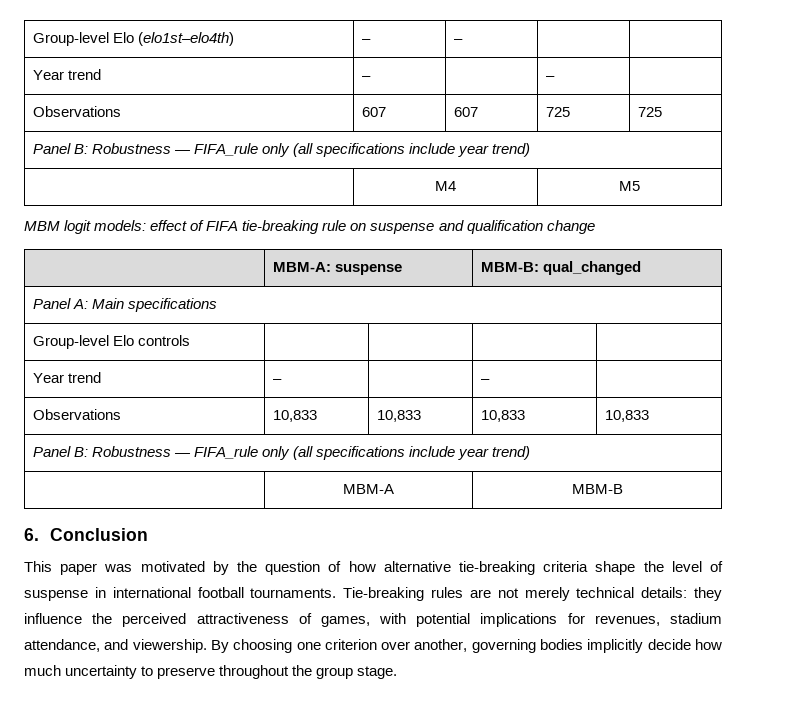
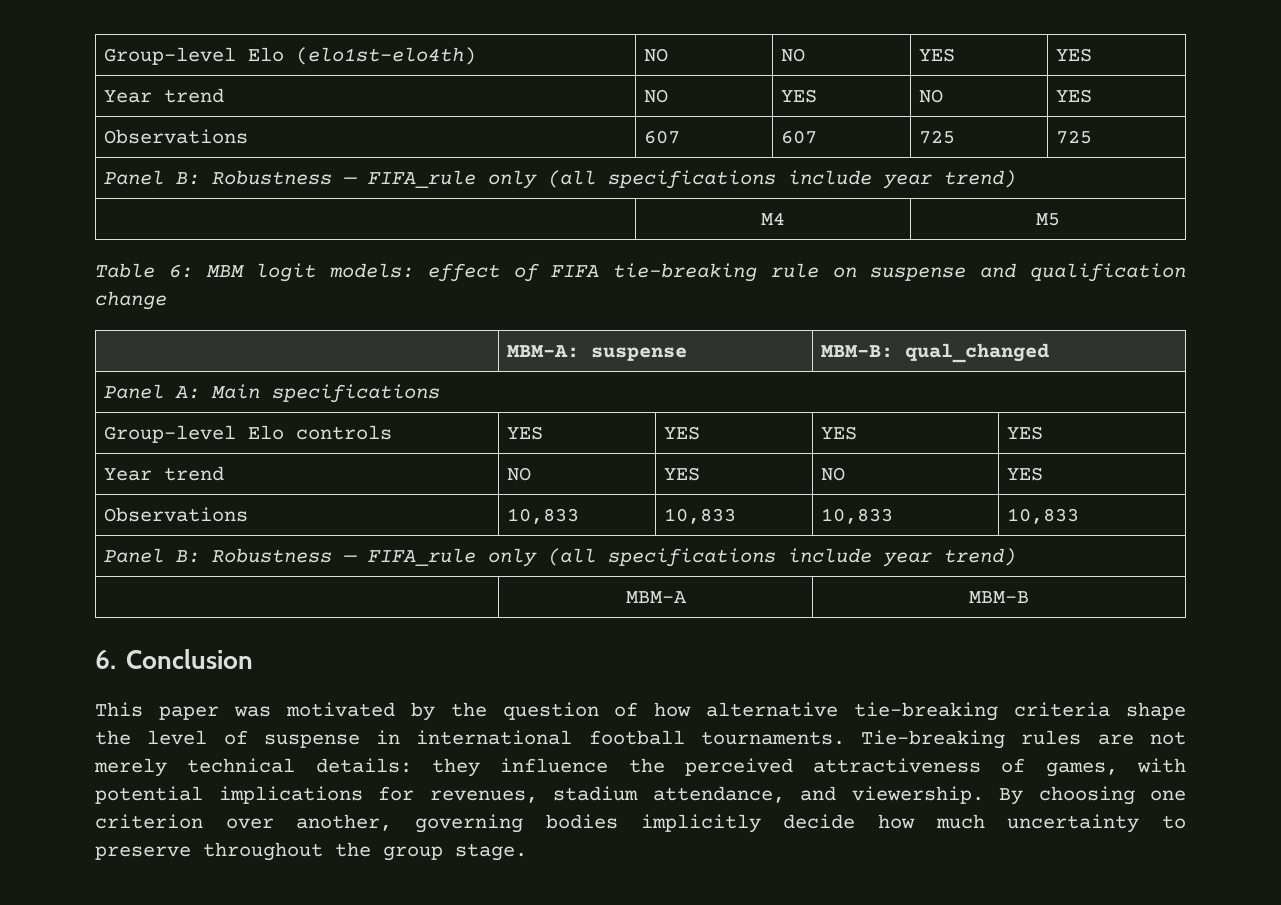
- Group-level Elo (elo1st–elo4th) | – | – | |
- Year trend | – | | – |
+ Group-level Elo (elo1st–elo4th) | NO | NO | YES | YES
+ Year trend | NO | YES | NO | YES
- MBM logit models: effect of FIFA tie-breaking rule on suspense and qualification change
+ Table 6: MBM logit models: effect of FIFA tie-breaking rule on suspense and qualification change
- Group-level Elo controls | | | |
- Year trend | – | | – |
+ Group-level Elo controls | YES | YES | YES | YES
+ Year trend | NO | YES | NO | YES

